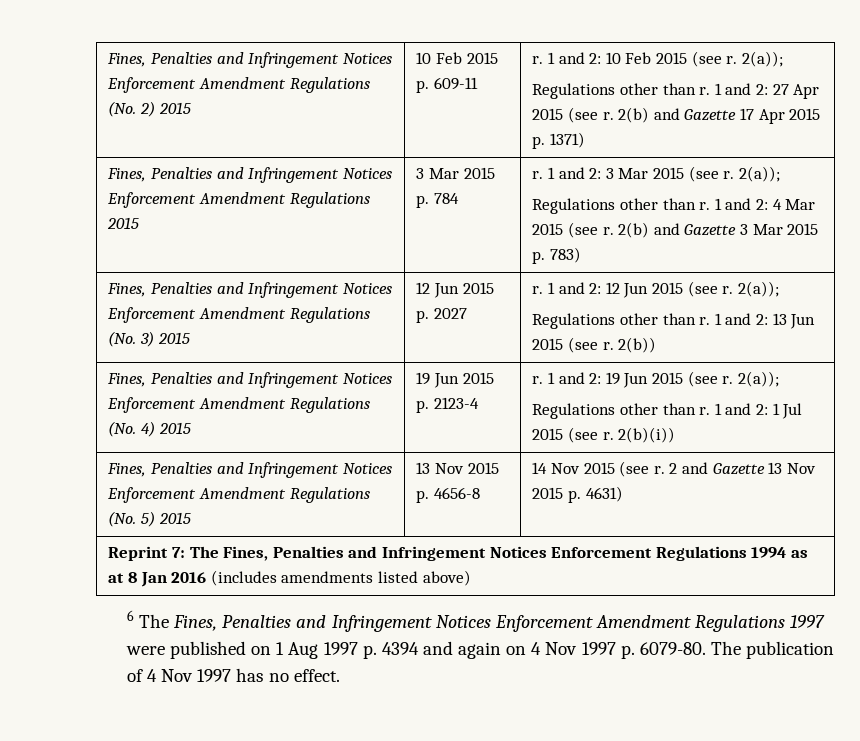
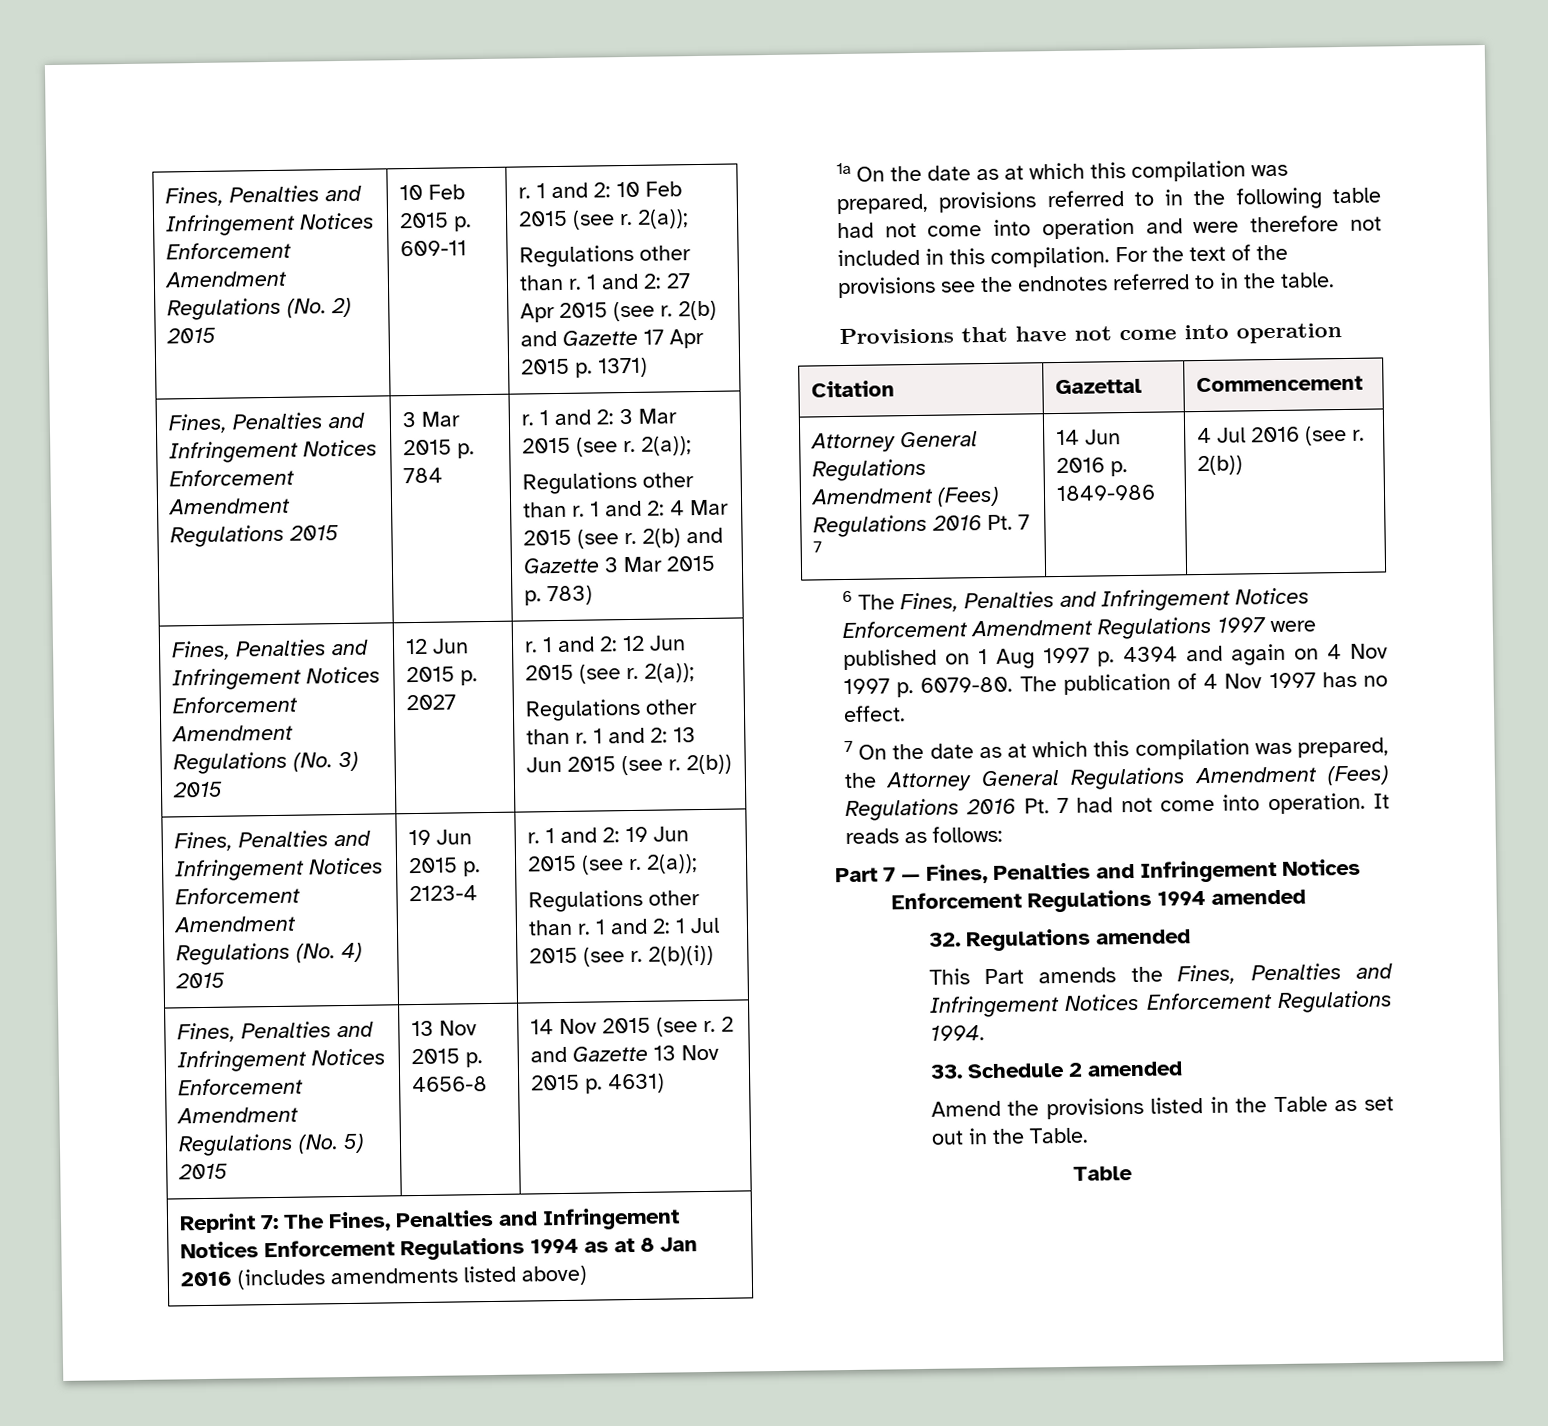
+ 1a On the date as at which this compilation was prepared, provisions referred to in the following table had not come into operation and were therefore not included in this compilation. For the text of the provisions see the endnotes referred to in the table.
+ Provisions that have not come into operation
+ Citation | Gazettal | Commencement
+ Attorney General Regulations Amendment (Fees) Regulations 2016 Pt. 7 7 | 14 Jun 2016 p. 1849-986 | 4 Jul 2016 (see r. 2(b))
+ 7 On the date as at which this compilation was prepared, the Attorney General Regulations Amendment (Fees) Regulations 2016 Pt. 7 had not come into operation. It reads as follows:
+ Part 7 — Fines, Penalties and Infringement Notices Enforcement Regulations 1994 amended
+ 32. Regulations amended
+ This Part amends the Fines, Penalties and Infringement Notices Enforcement Regulations 1994.
+ 33. Schedule 2 amended
+ Amend the provisions listed in the Table as set out in the Table.
+ Table

